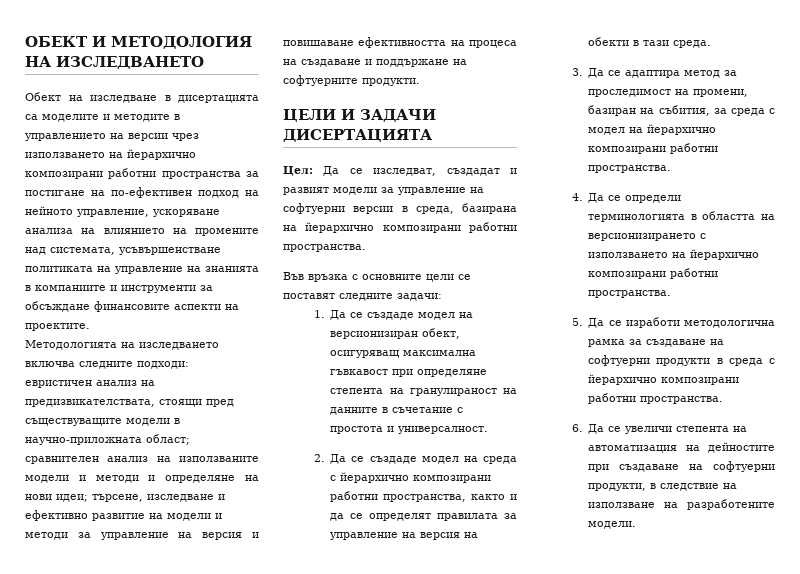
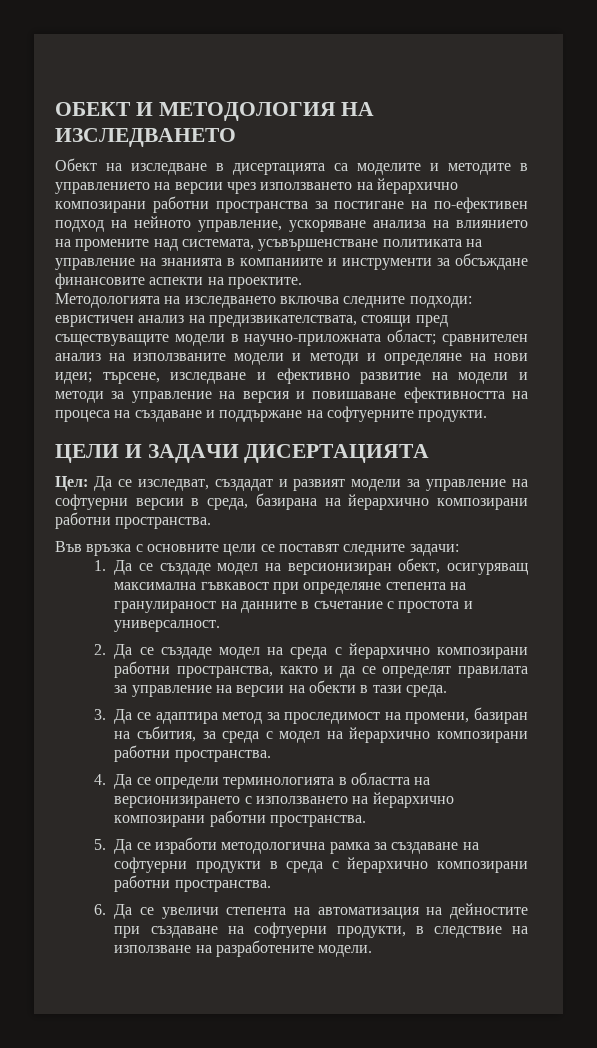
- 2. Да се създаде модел на среда с йерархично композирани работни пространства, както и да се определят правилата за управление на версия на обекти в тази среда.
+ 2. Да се създаде модел на среда с йерархично композирани работни пространства, както и да се определят правилата за управление на версии на обекти в тази среда.

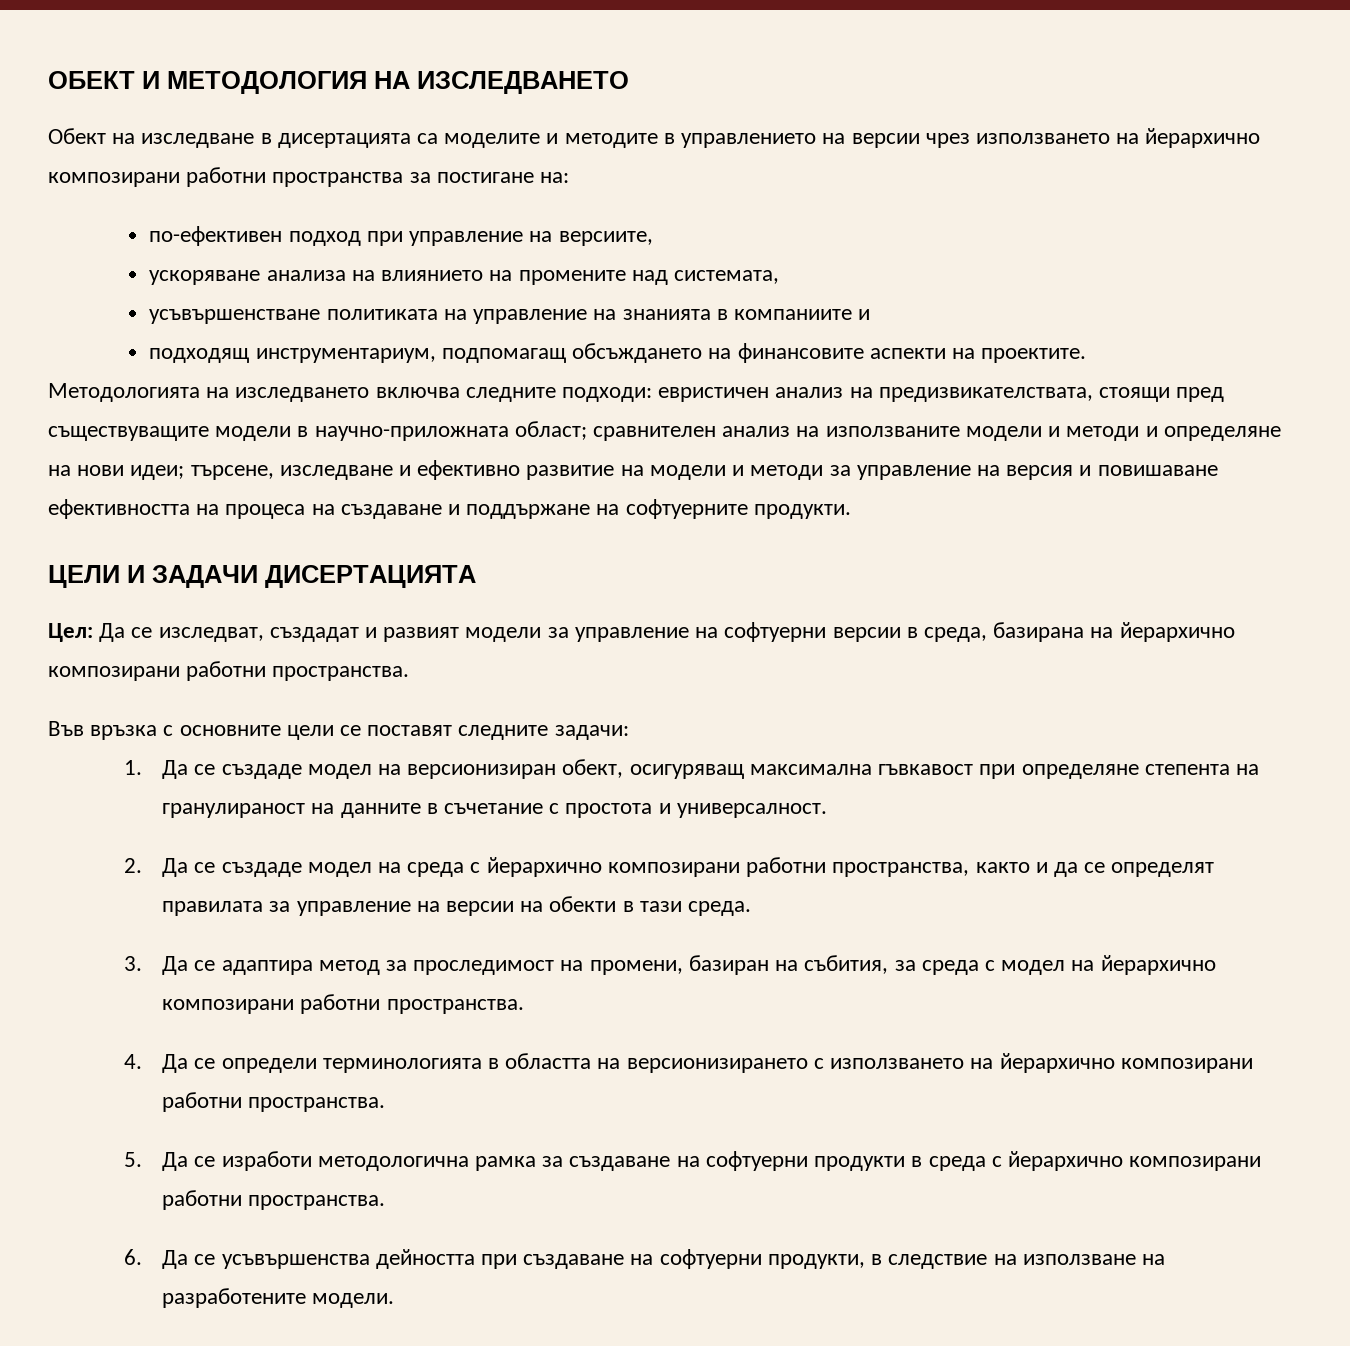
- Обект на изследване в дисертацията са моделите и методите в управлението на версии чрез използването на йерархично композирани работни пространства за постигане на по-ефективен подход на нейното управление, ускоряване анализа на влиянието на промените над системата, усъвършенстване политиката на управление на знанията в компаниите и инструменти за обсъждане финансовите аспекти на проектите.
+ Обект на изследване в дисертацията са моделите и методите в управлението на версии чрез използването на йерархично композирани работни пространства за постигане на:
+ по-ефективен подход при управление на версиите,
+ ускоряване анализа на влиянието на промените над системата,
+ усъвършенстване политиката на управление на знанията в компаниите и
+ подходящ инструментариум, подпомагащ обсъждането на финансовите аспекти на проектите.
- 6. Да се увеличи степента на автоматизация на дейностите при създаване на софтуерни продукти, в следствие на използване на разработените модели.
+ 6. Да се усъвършенства дейността при създаване на софтуерни продукти, в следствие на използване на разработените модели.

